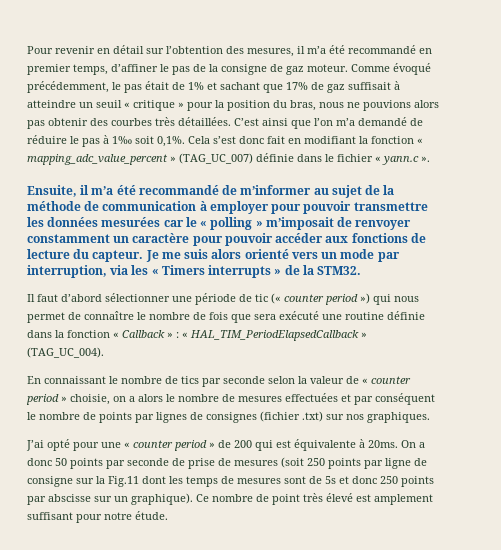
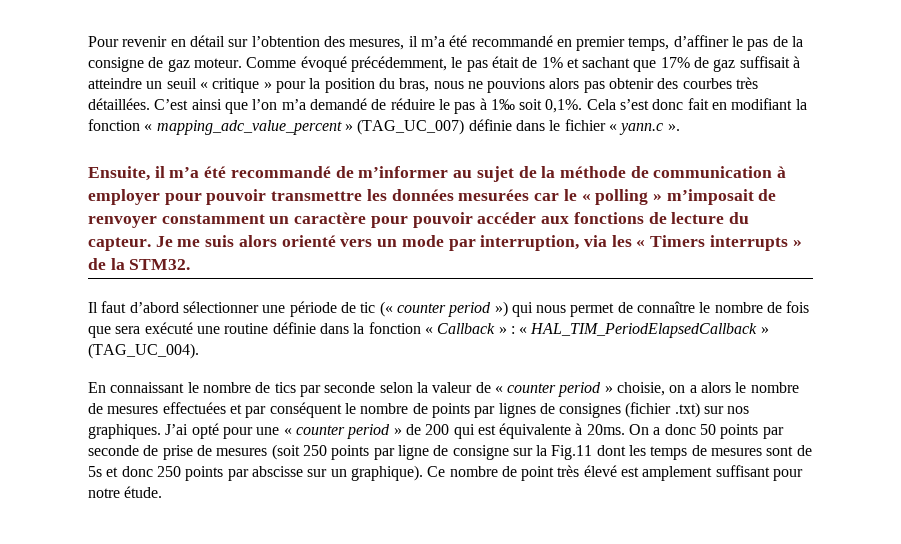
- En connaissant le nombre de tics par seconde selon la valeur de « counter period » choisie, on a alors le nombre de mesures effectuées et par conséquent le nombre de points par lignes de consignes (fichier .txt) sur nos graphiques.
- J’ai opté pour une « counter period » de 200 qui est équivalente à 20ms.
+ En connaissant le nombre de tics par seconde selon la valeur de « counter period » choisie, on a alors le nombre de mesures effectuées et par conséquent le nombre de points par lignes de consignes (fichier .txt) sur nos graphiques. J’ai opté pour une « counter period » de 200 qui est équivalente à 20ms.

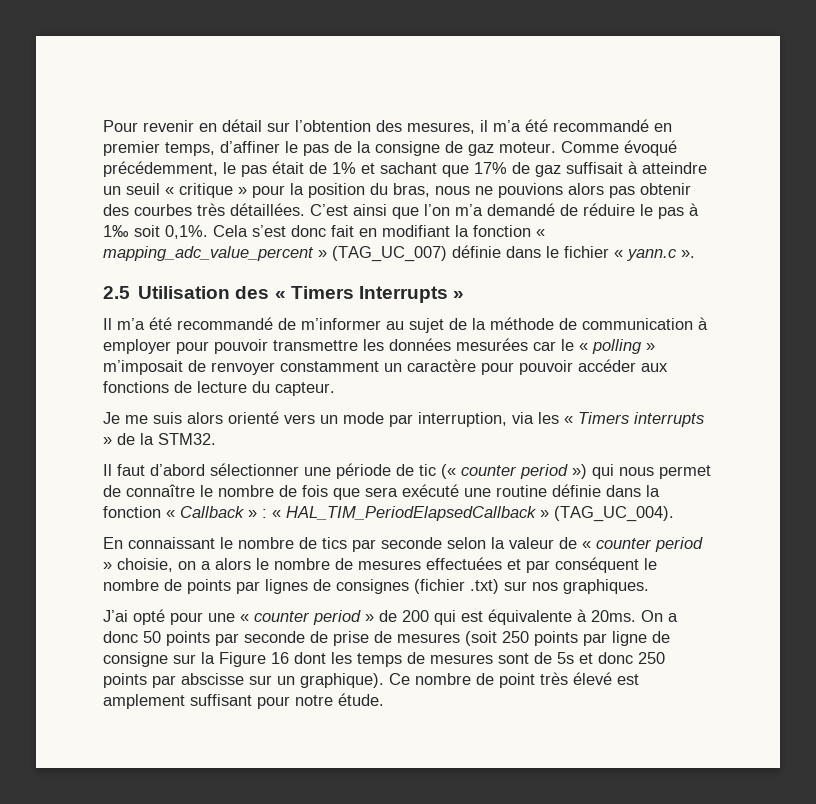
- Ensuite, il m’a été recommandé de m’informer au sujet de la méthode de communication à employer pour pouvoir transmettre les données mesurées car le « polling » m’imposait de renvoyer constamment un caractère pour pouvoir accéder aux fonctions de lecture du capteur. Je me suis alors orienté vers un mode par interruption, via les « Timers interrupts » de la STM32.
+ 2.5 Utilisation des « Timers Interrupts »
+ Il m’a été recommandé de m’informer au sujet de la méthode de communication à employer pour pouvoir transmettre les données mesurées car le « polling » m’imposait de renvoyer constamment un caractère pour pouvoir accéder aux fonctions de lecture du capteur.
+ Je me suis alors orienté vers un mode par interruption, via les « Timers interrupts » de la STM32.
- En connaissant le nombre de tics par seconde selon la valeur de « counter period » choisie, on a alors le nombre de mesures effectuées et par conséquent le nombre de points par lignes de consignes (fichier .txt) sur nos graphiques. J’ai opté pour une « counter period » de 200 qui est équivalente à 20ms.
+ En connaissant le nombre de tics par seconde selon la valeur de « counter period » choisie, on a alors le nombre de mesures effectuées et par conséquent le nombre de points par lignes de consignes (fichier .txt) sur nos graphiques.
+ J’ai opté pour une « counter period » de 200 qui est équivalente à 20ms.
- On a donc 50 points par seconde de prise de mesures (soit 250 points par ligne de consigne sur la Fig.11 dont les temps de mesures sont de 5s et donc 250 points par abscisse sur un graphique).
+ On a donc 50 points par seconde de prise de mesures (soit 250 points par ligne de consigne sur la Figure 16 dont les temps de mesures sont de 5s et donc 250 points par abscisse sur un graphique).

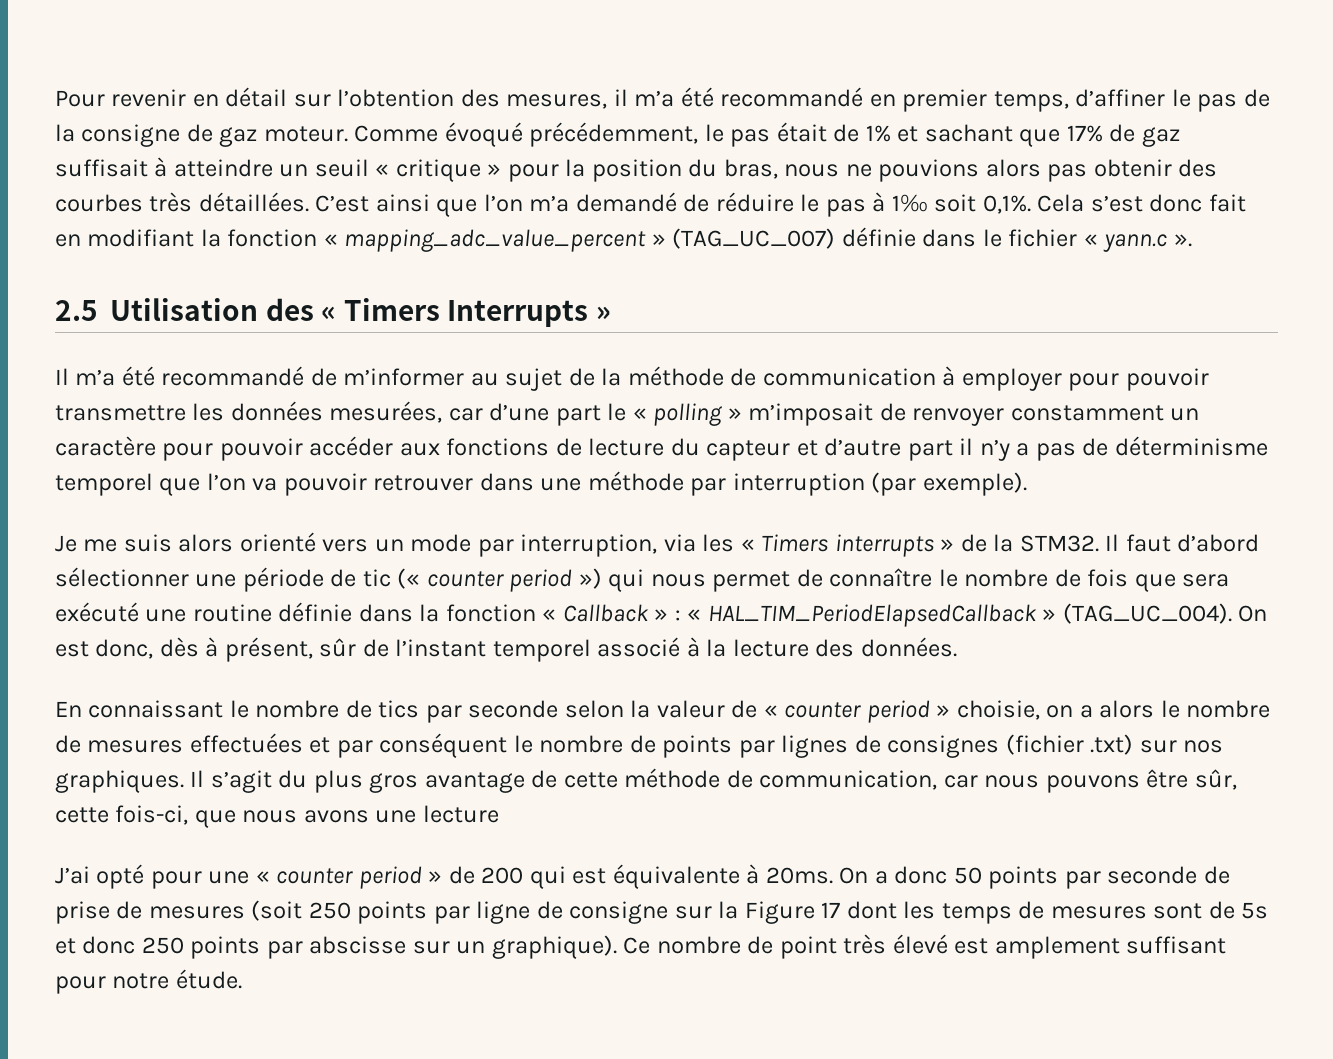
- Il m’a été recommandé de m’informer au sujet de la méthode de communication à employer pour pouvoir transmettre les données mesurées car le « polling » m’imposait de renvoyer constamment un caractère pour pouvoir accéder aux fonctions de lecture du capteur.
+ Il m’a été recommandé de m’informer au sujet de la méthode de communication à employer pour pouvoir transmettre les données mesurées, car d’une part le « polling » m’imposait de renvoyer constamment un caractère pour pouvoir accéder aux fonctions de lecture du capteur et d’autre part il n’y a pas de déterminisme temporel que l’on va pouvoir retrouver dans une méthode par interruption (par exemple).
- Je me suis alors orienté vers un mode par interruption, via les « Timers interrupts » de la STM32.
- Il faut d’abord sélectionner une période de tic (« counter period ») qui nous permet de connaître le nombre de fois que sera exécuté une routine définie dans la fonction « Callback » : « HAL_TIM_PeriodElapsedCallback » (TAG_UC_004).
+ Je me suis alors orienté vers un mode par interruption, via les « Timers interrupts » de la STM32. Il faut d’abord sélectionner une période de tic (« counter period ») qui nous permet de connaître le nombre de fois que sera exécuté une routine définie dans la fonction « Callback » : « HAL_TIM_PeriodElapsedCallback » (TAG_UC_004). On est donc, dès à présent, sûr de l’instant temporel associé à la lecture des données.
+ Il s’agit du plus gros avantage de cette méthode de communication, car nous pouvons être sûr, cette fois-ci, que nous avons une lecture
- On a donc 50 points par seconde de prise de mesures (soit 250 points par ligne de consigne sur la Figure 16 dont les temps de mesures sont de 5s et donc 250 points par abscisse sur un graphique).
+ On a donc 50 points par seconde de prise de mesures (soit 250 points par ligne de consigne sur la Figure 17 dont les temps de mesures sont de 5s et donc 250 points par abscisse sur un graphique).

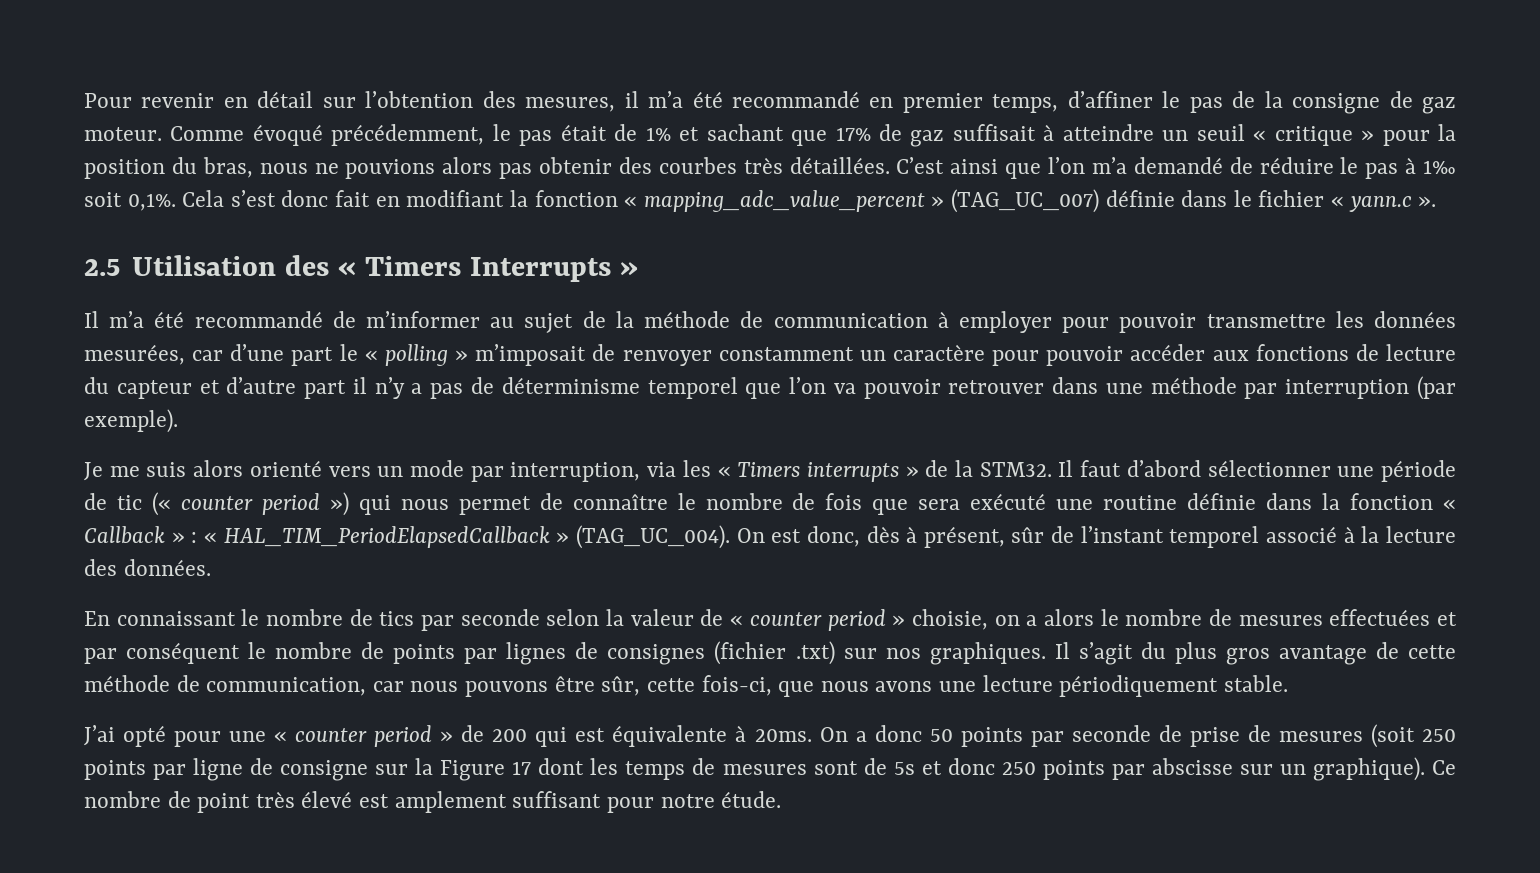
- Il s’agit du plus gros avantage de cette méthode de communication, car nous pouvons être sûr, cette fois-ci, que nous avons une lecture
+ Il s’agit du plus gros avantage de cette méthode de communication, car nous pouvons être sûr, cette fois-ci, que nous avons une lecture périodiquement stable.

